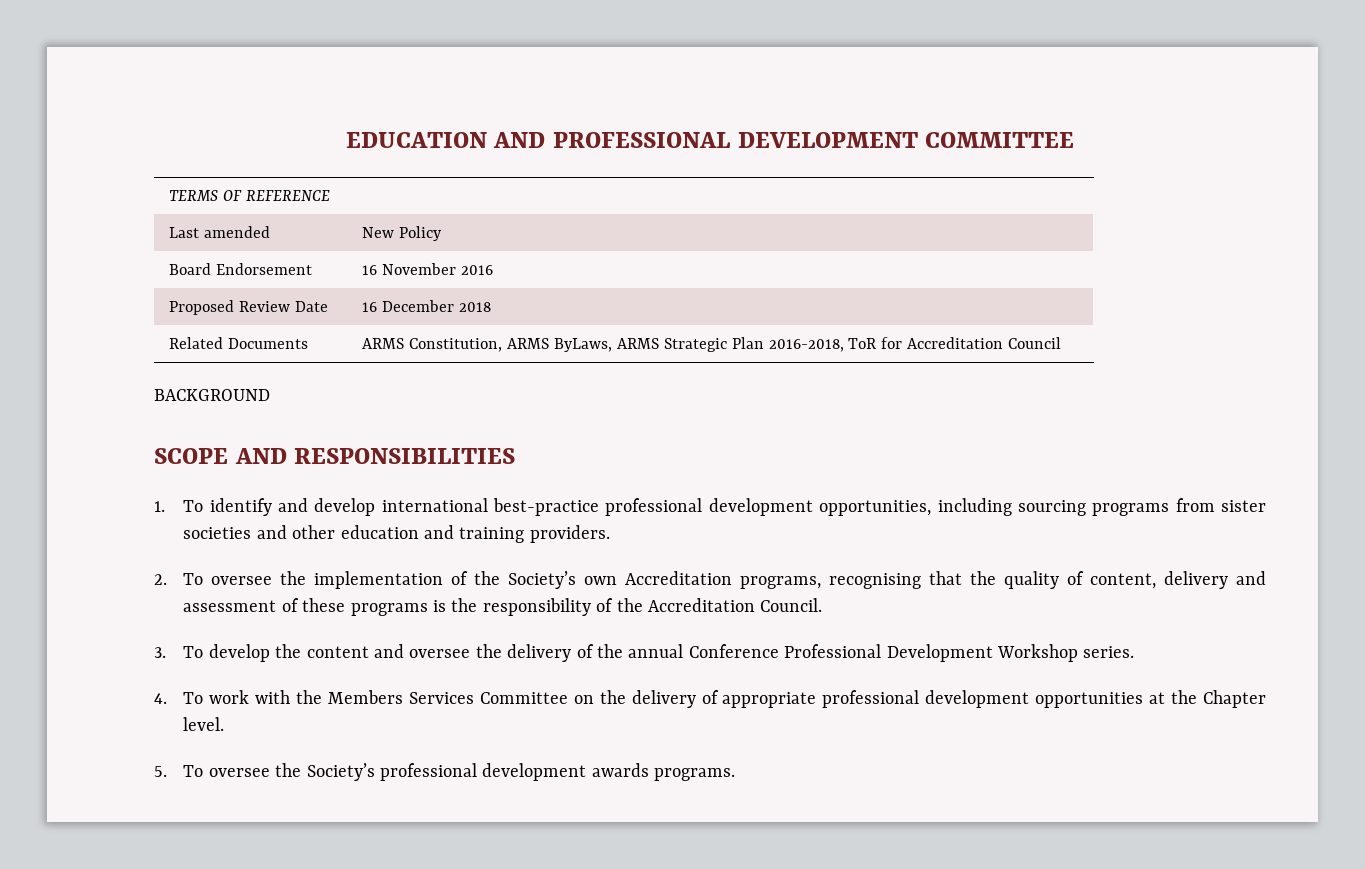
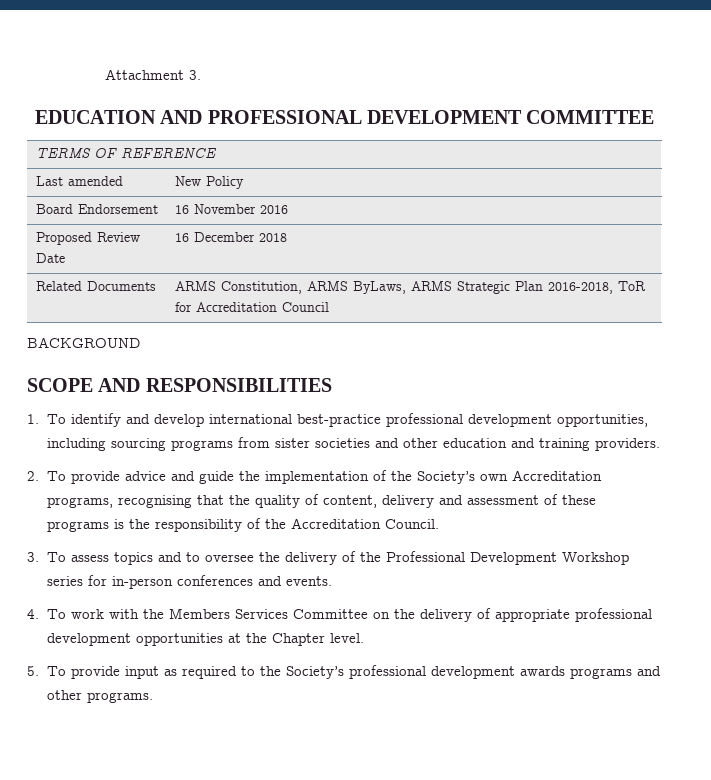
+ Attachment 3.
- 2. To oversee the implementation of the Society’s own Accreditation programs, recognising that the quality of content, delivery and assessment of these programs is the responsibility of the Accreditation Council.
+ 2. To provide advice and guide the implementation of the Society’s own Accreditation programs, recognising that the quality of content, delivery and assessment of these programs is the responsibility of the Accreditation Council.
- 3. To develop the content and oversee the delivery of the annual Conference Professional Development Workshop series.
+ 3. To assess topics and to oversee the delivery of the Professional Development Workshop series for in-person conferences and events.
- 5. To oversee the Society’s professional development awards programs.
+ 5. To provide input as required to the Society’s professional development awards programs and other programs.

